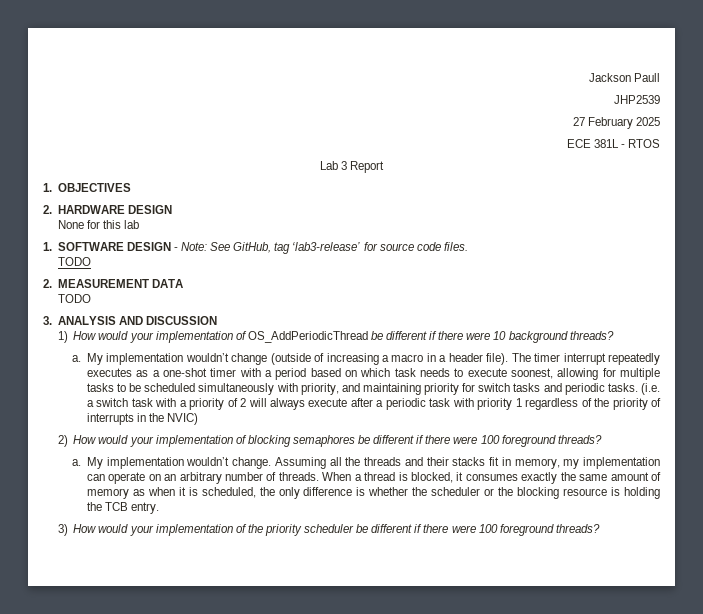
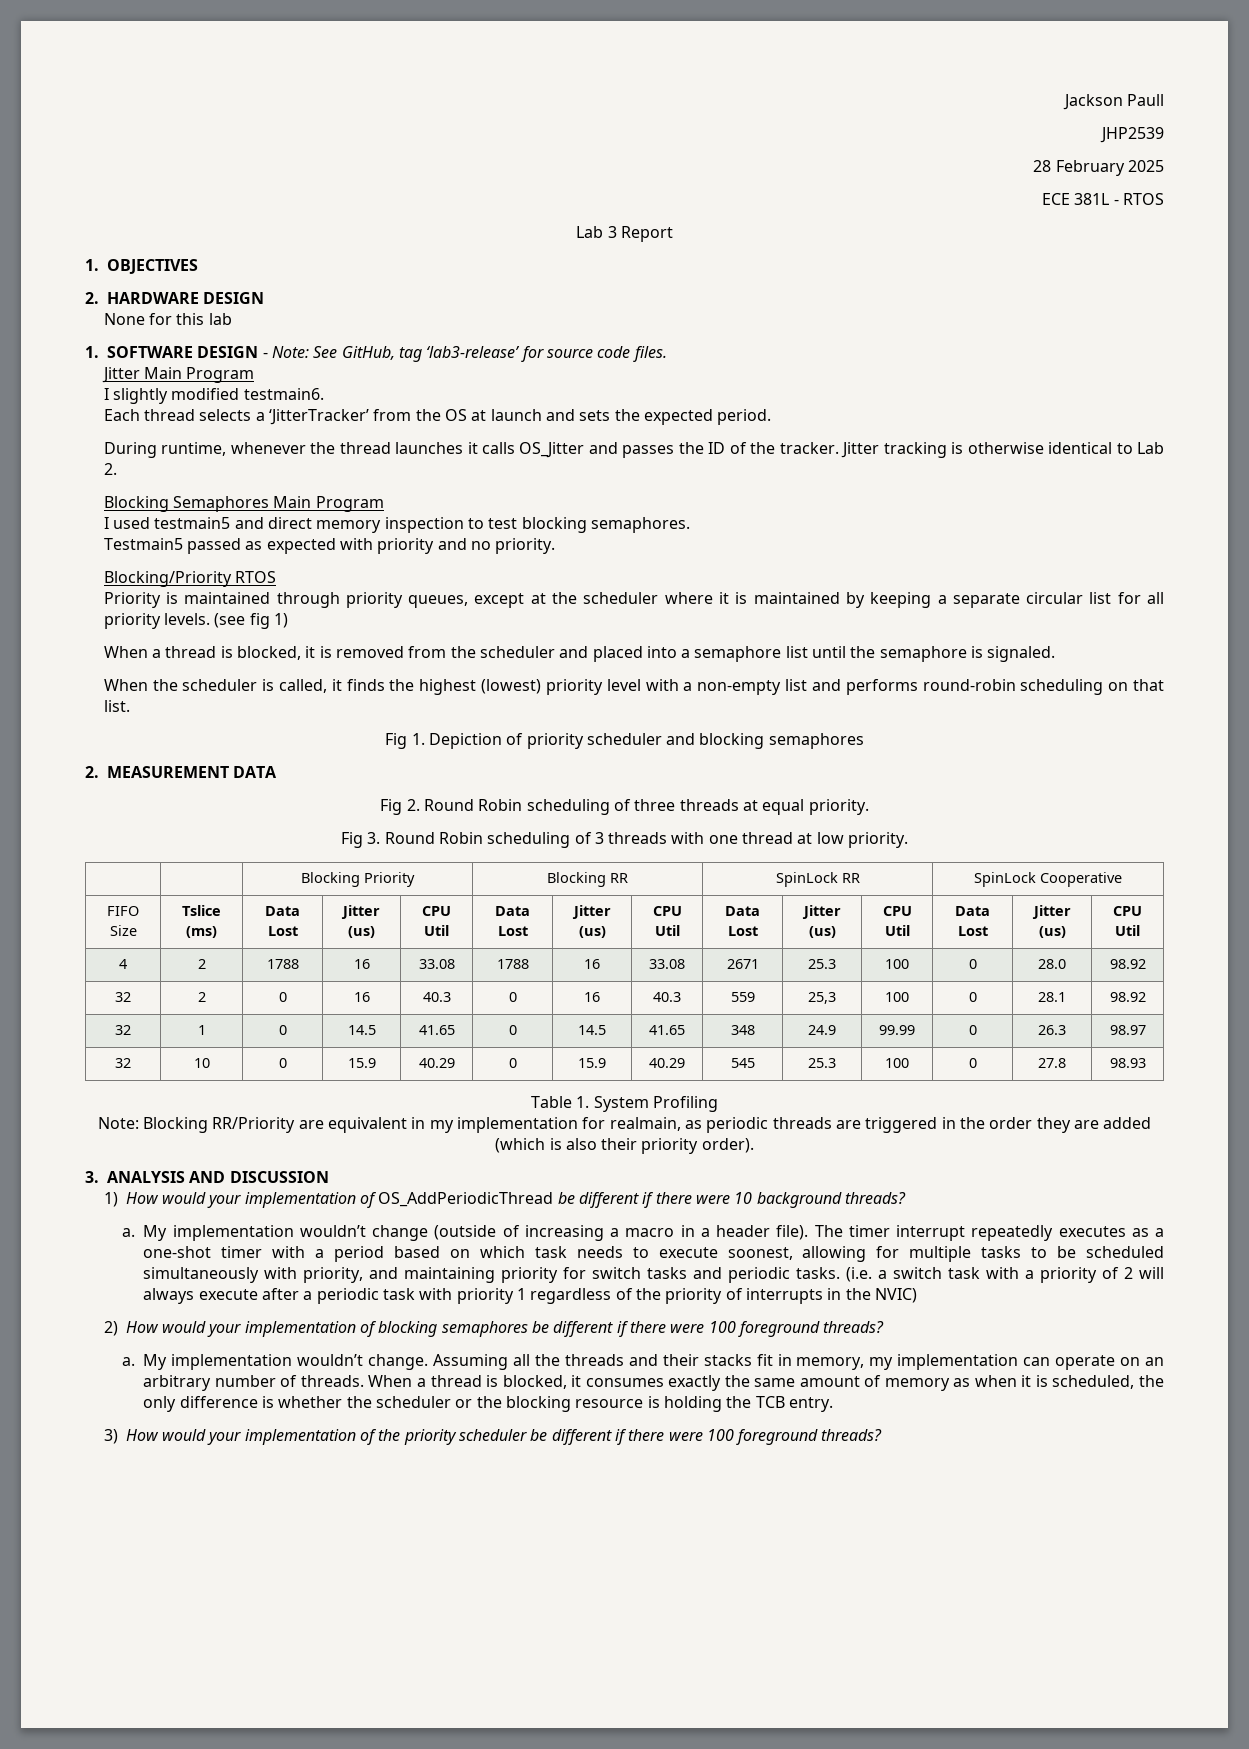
- 27 February 2025
+ 28 February 2025
  1. SOFTWARE DESIGN - Note: See GitHub, tag ‘lab3-release’ for source code files.
- TODO
+ Jitter Main Program
+ I slightly modified testmain6.
+ Each thread selects a ‘JitterTracker’ from the OS at launch and sets the expected period.
+ During runtime, whenever the thread launches it calls OS_Jitter and passes the ID of the tracker. Jitter tracking is otherwise identical to Lab 2.
+ Blocking Semaphores Main Program
+ I used testmain5 and direct memory inspection to test blocking semaphores.
+ Testmain5 passed as expected with priority and no priority.
+ Blocking/Priority RTOS
+ Priority is maintained through priority queues, except at the scheduler where it is maintained by keeping a separate circular list for all priority levels. (see fig 1)
+ When a thread is blocked, it is removed from the scheduler and placed into a semaphore list until the semaphore is signaled.
+ When the scheduler is called, it finds the highest (lowest) priority level with a non-empty list and performs round-robin scheduling on that list.
+ Fig 1. Depiction of priority scheduler and blocking semaphores
  2. MEASUREMENT DATA
- TODO
+ Fig 2. Round Robin scheduling of three threads at equal priority.
+ Fig 3. Round Robin scheduling of 3 threads with one thread at low priority.
+ | | Blocking Priority | Blocking RR | SpinLock RR | SpinLock Cooperative
+ FIFO Size | Tslice (ms) | Data Lost | Jitter (us) | CPU Util | Data Lost | Jitter (us) | CPU Util | Data Lost | Jitter (us) | CPU Util | Data Lost | Jitter (us) | CPU Util
+ 4 | 2 | 1788 | 16 | 33.08 | 1788 | 16 | 33.08 | 2671 | 25.3 | 100 | 0 | 28.0 | 98.92
+ 32 | 2 | 0 | 16 | 40.3 | 0 | 16 | 40.3 | 559 | 25,3 | 100 | 0 | 28.1 | 98.92
+ 32 | 1 | 0 | 14.5 | 41.65 | 0 | 14.5 | 41.65 | 348 | 24.9 | 99.99 | 0 | 26.3 | 98.97
+ 32 | 10 | 0 | 15.9 | 40.29 | 0 | 15.9 | 40.29 | 545 | 25.3 | 100 | 0 | 27.8 | 98.93
+ Table 1. System Profiling
+ Note: Blocking RR/Priority are equivalent in my implementation for realmain, as periodic threads are triggered in the order they are added (which is also their priority order).

